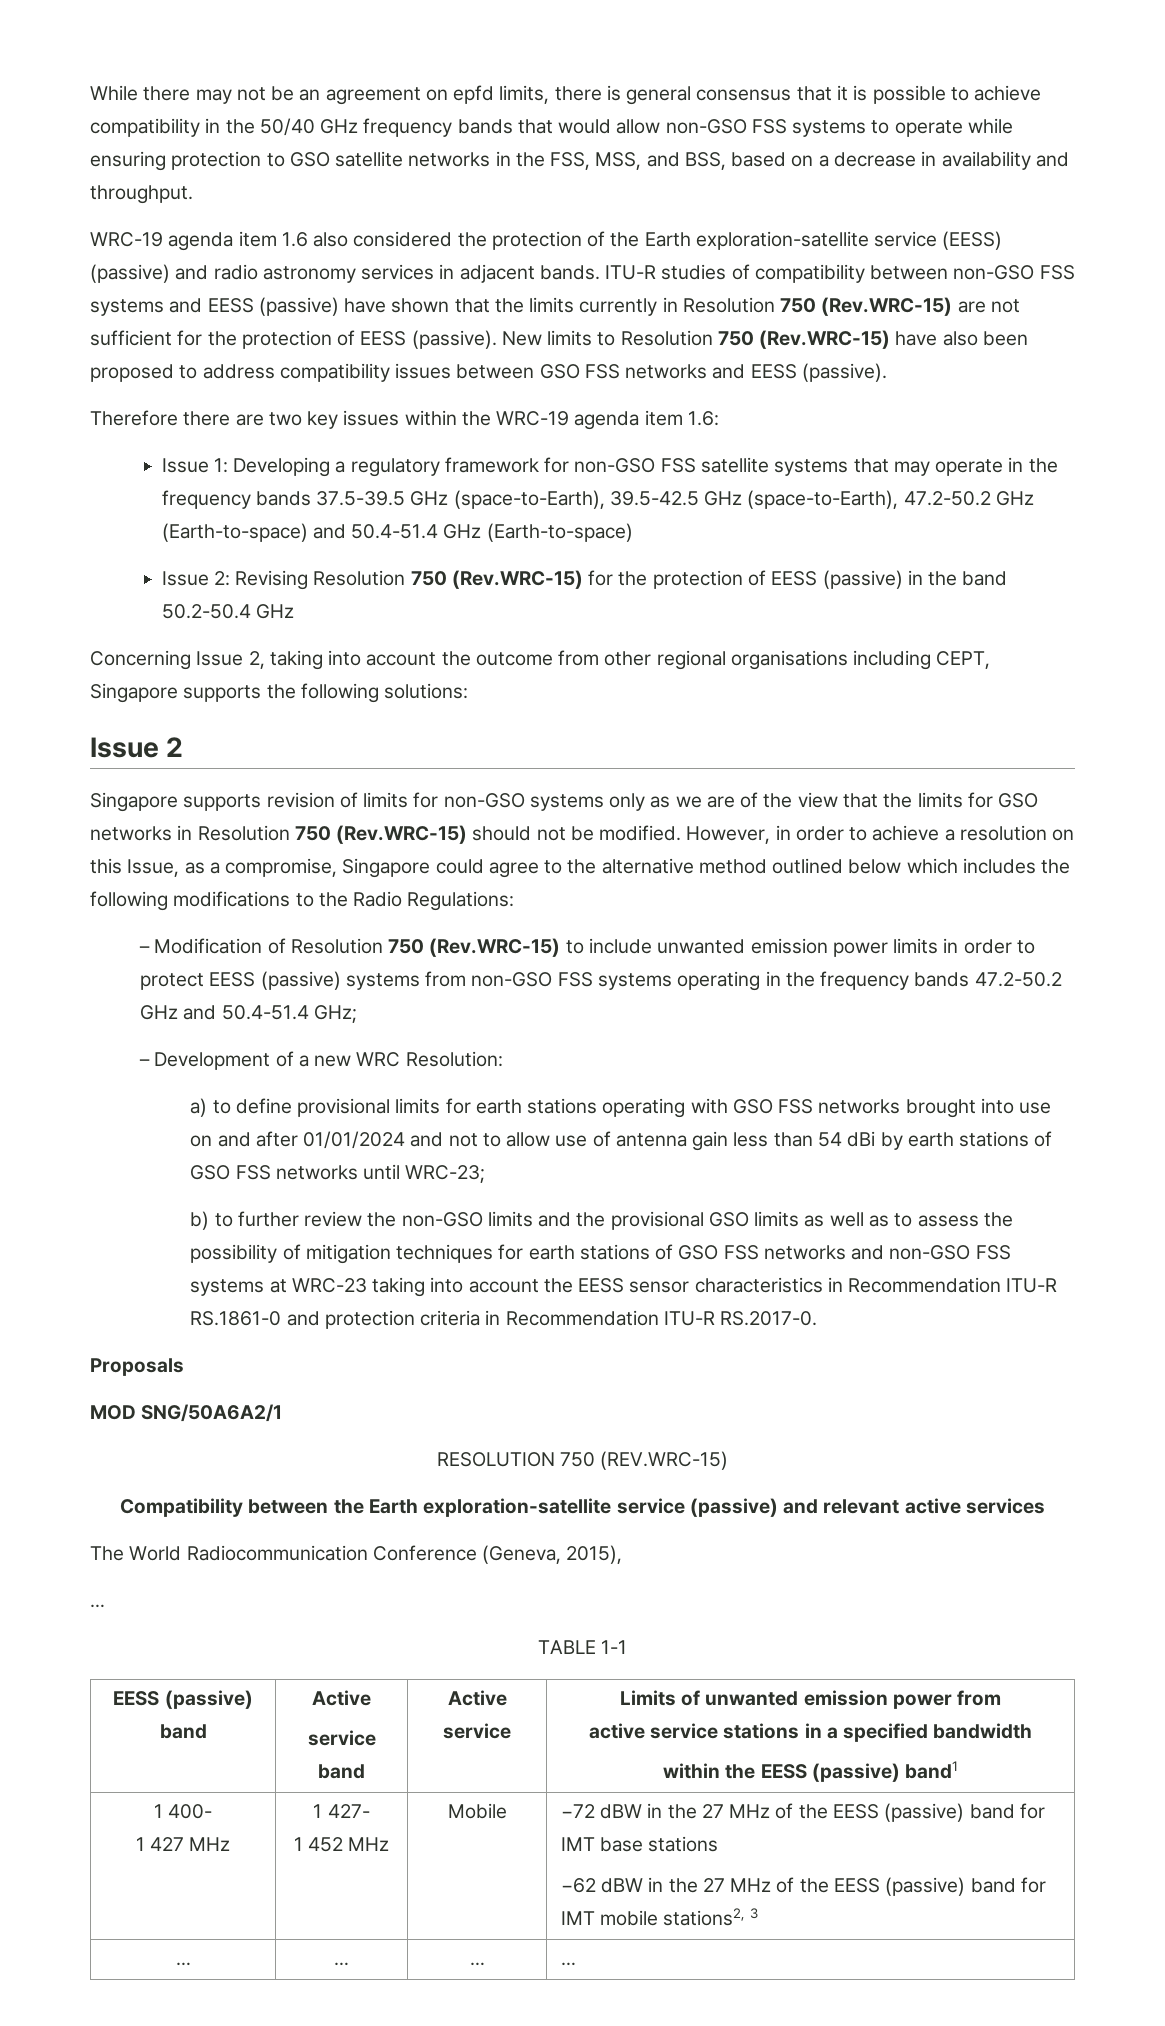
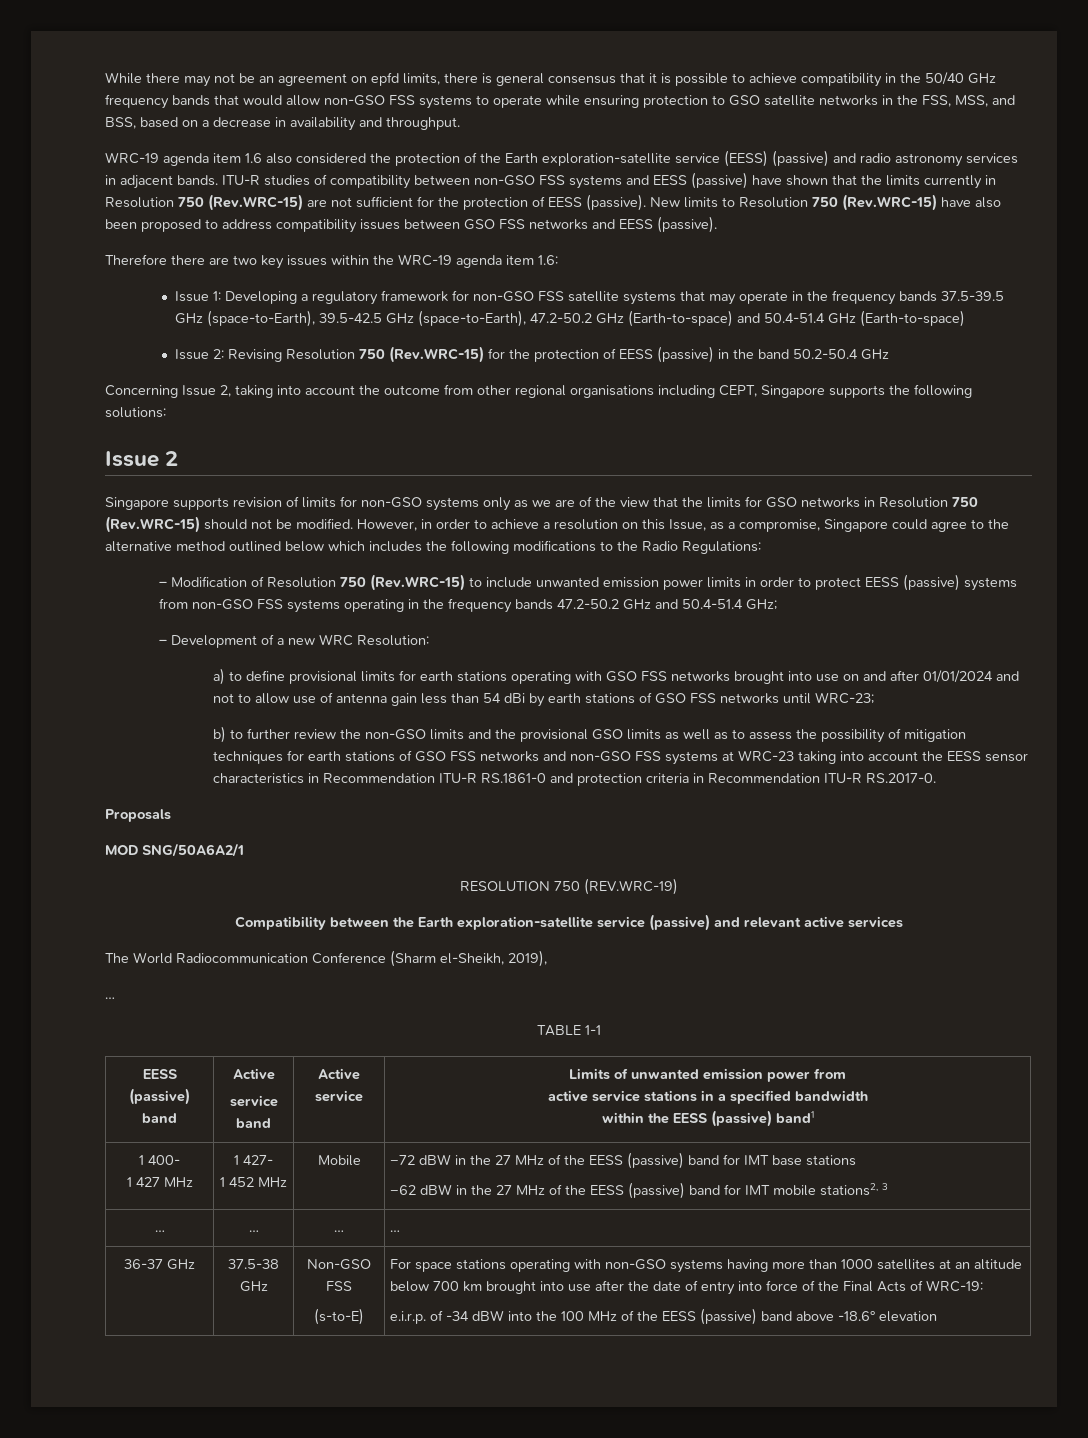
- RESOLUTION 750 (REV.WRC-15)
+ RESOLUTION 750 (REV.WRC-19)
- The World Radiocommunication Conference (Geneva, 2015),
+ The World Radiocommunication Conference (Sharm el-Sheikh, 2019),
+ 36-37 GHz | 37.5-38 GHz | Non-GSO FSS
+ (s-to-E) | For space stations operating with non-GSO systems having more than 1000 satellites at an altitude below 700 km brought into use after the date of entry into force of the Final Acts of WRC-19:
+ e.i.r.p. of -34 dBW into the 100 MHz of the EESS (passive) band above -18.6° elevation

